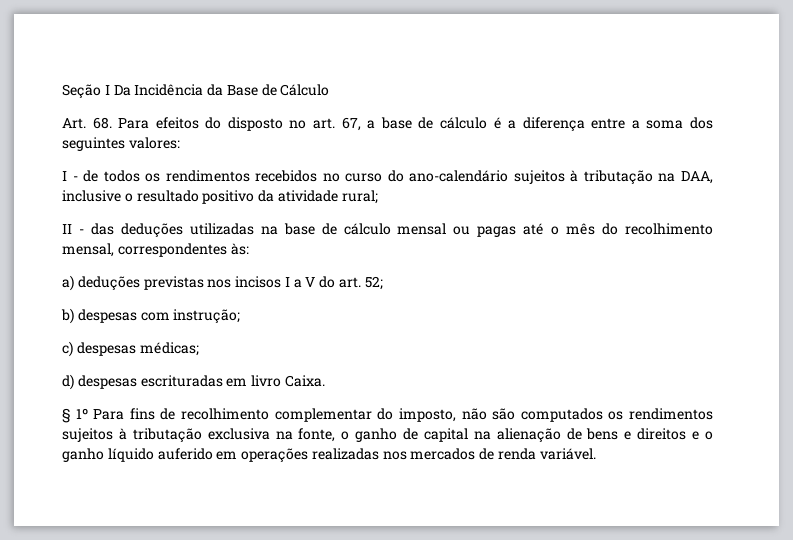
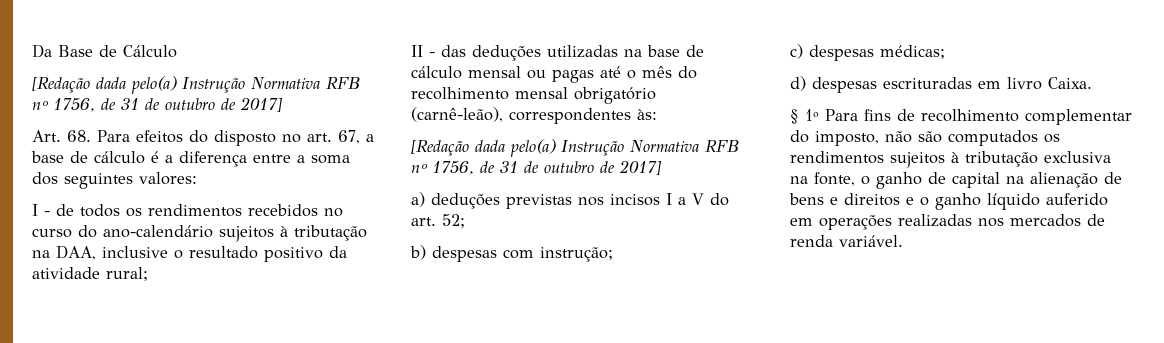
- Seção I Da Incidência da Base de Cálculo
+ Da Base de Cálculo
+ [Redação dada pelo(a) Instrução Normativa RFB nº 1756, de 31 de outubro de 2017]
- II - das deduções utilizadas na base de cálculo mensal ou pagas até o mês do recolhimento mensal, correspondentes às:
+ II - das deduções utilizadas na base de cálculo mensal ou pagas até o mês do recolhimento mensal obrigatório (carnê-leão), correspondentes às:
+ [Redação dada pelo(a) Instrução Normativa RFB nº 1756, de 31 de outubro de 2017]

